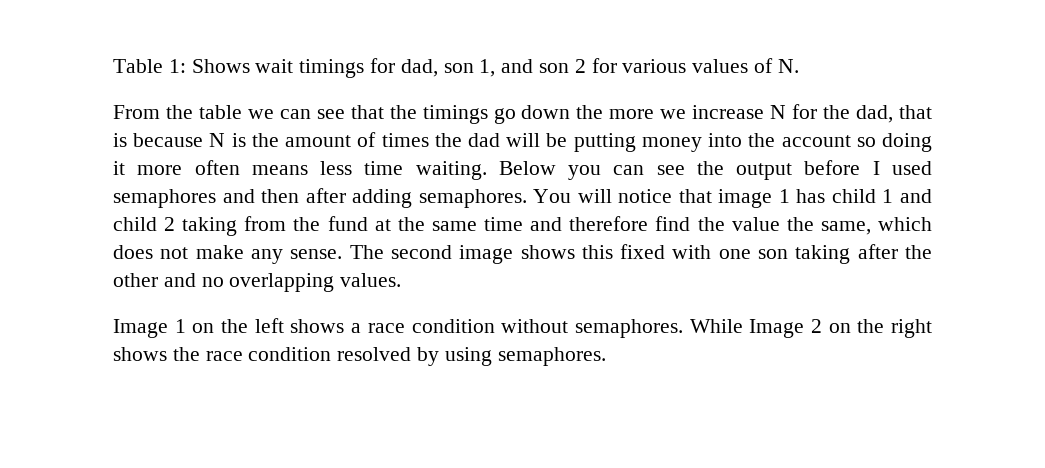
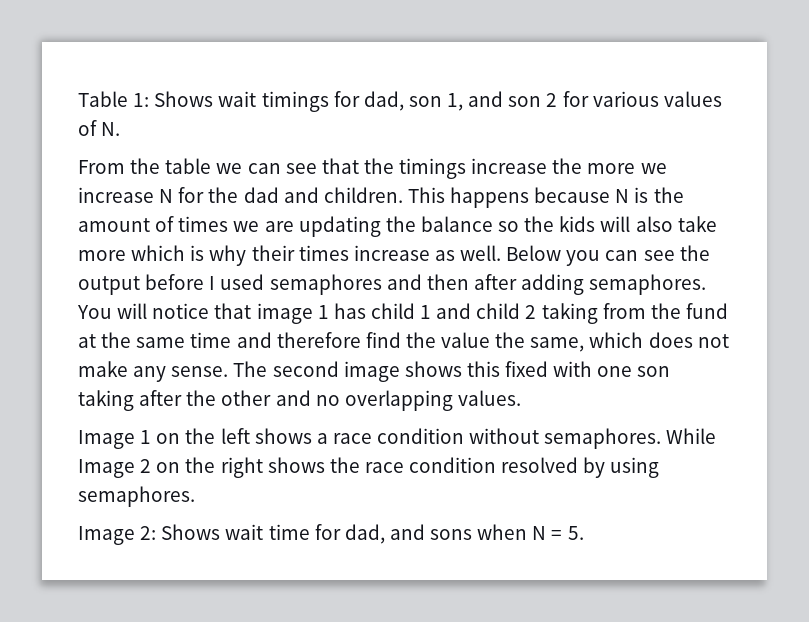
- From the table we can see that the timings go down the more we increase N for the dad, that is because N is the amount of times the dad will be putting money into the account so doing it more often means less time waiting.
+ From the table we can see that the timings increase the more we increase N for the dad and children. This happens because N is the amount of times we are updating the balance so the kids will also take more which is why their times increase as well.
+ Image 2: Shows wait time for dad, and sons when N = 5.

